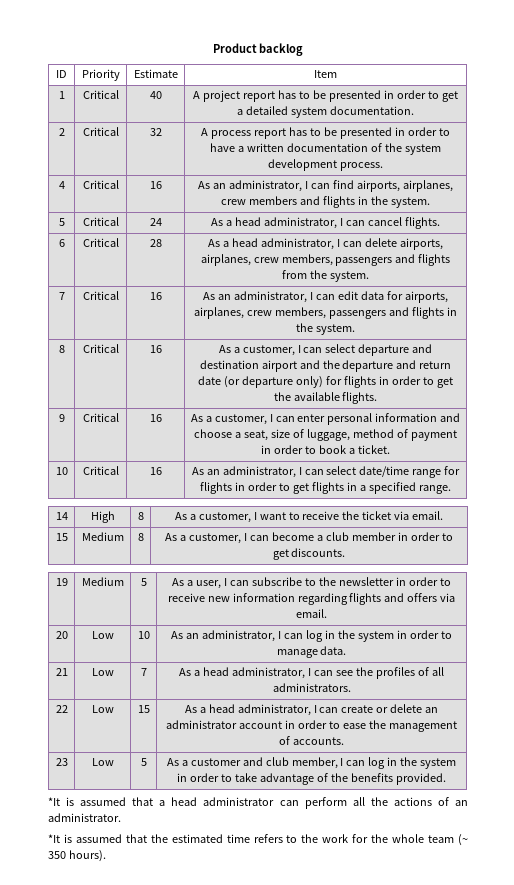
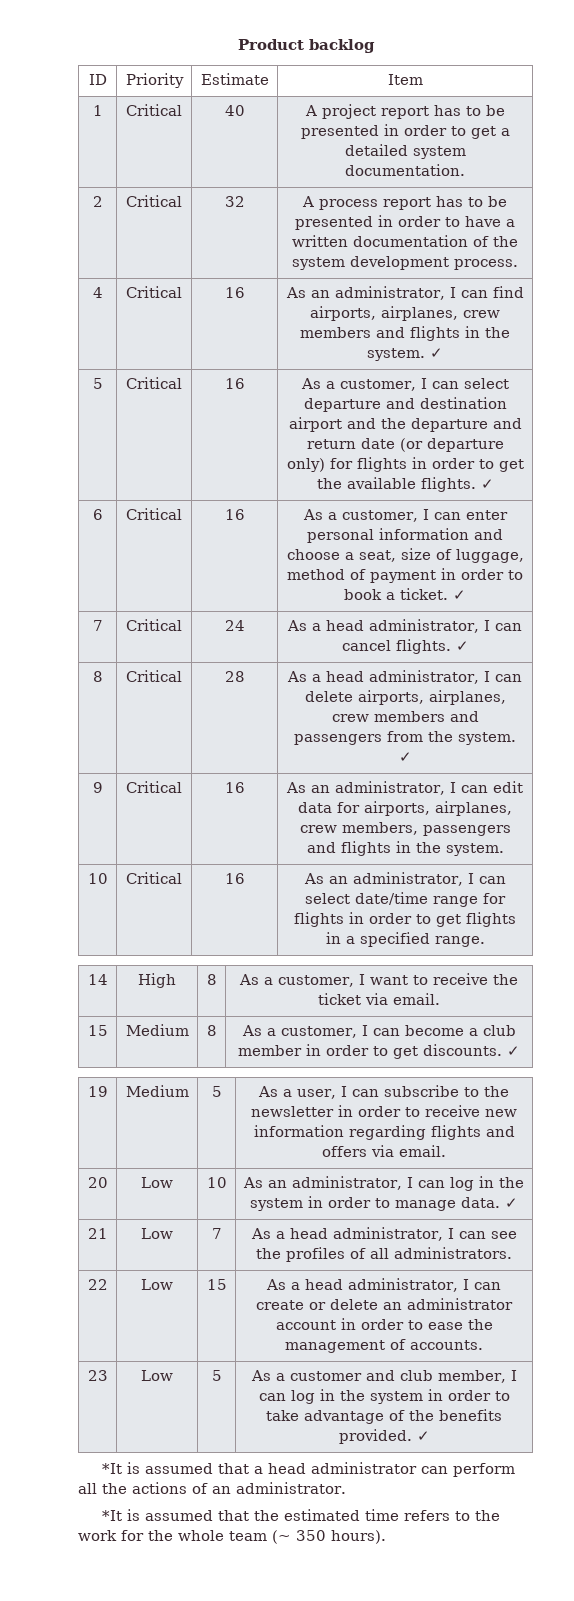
- 4 | Critical | 16 | As an administrator, I can find airports, airplanes, crew members and flights in the system.
+ 4 | Critical | 16 | As an administrator, I can find airports, airplanes, crew members and flights in the system. ✓
- 5 | Critical | 24 | As a head administrator, I can cancel flights.
- 6 | Critical | 28 | As a head administrator, I can delete airports, airplanes, crew members, passengers and flights from the system.
- 7 | Critical | 16 | As an administrator, I can edit data for airports, airplanes, crew members, passengers and flights in the system.
- 8 | Critical | 16 | As a customer, I can select departure and destination airport and the departure and return date (or departure only) for flights in order to get the available flights.
- 9 | Critical | 16 | As a customer, I can enter personal information and choose a seat, size of luggage, method of payment in order to book a ticket.
+ 5 | Critical | 16 | As a customer, I can select departure and destination airport and the departure and return date (or departure only) for flights in order to get the available flights. ✓
+ 6 | Critical | 16 | As a customer, I can enter personal information and choose a seat, size of luggage, method of payment in order to book a ticket. ✓
+ 7 | Critical | 24 | As a head administrator, I can cancel flights. ✓
+ 8 | Critical | 28 | As a head administrator, I can delete airports, airplanes, crew members and passengers from the system. ✓
+ 9 | Critical | 16 | As an administrator, I can edit data for airports, airplanes, crew members, passengers and flights in the system.
- 15 | Medium | 8 | As a customer, I can become a club member in order to get discounts.
+ 15 | Medium | 8 | As a customer, I can become a club member in order to get discounts. ✓
- 20 | Low | 10 | As an administrator, I can log in the system in order to manage data.
+ 20 | Low | 10 | As an administrator, I can log in the system in order to manage data. ✓
- 23 | Low | 5 | As a customer and club member, I can log in the system in order to take advantage of the benefits provided.
+ 23 | Low | 5 | As a customer and club member, I can log in the system in order to take advantage of the benefits provided. ✓

